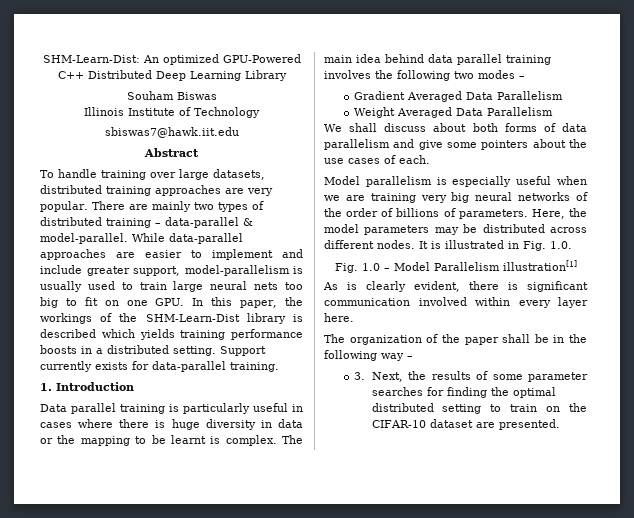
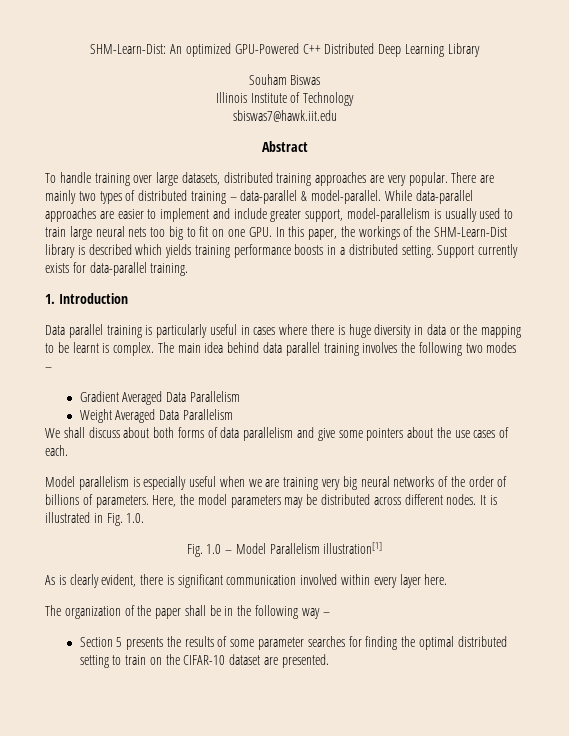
- 3. Next, the results of some parameter searches for finding the optimal distributed setting to train on the CIFAR-10 dataset are presented.
+ Section 5 presents the results of some parameter searches for finding the optimal distributed setting to train on the CIFAR-10 dataset are presented.

